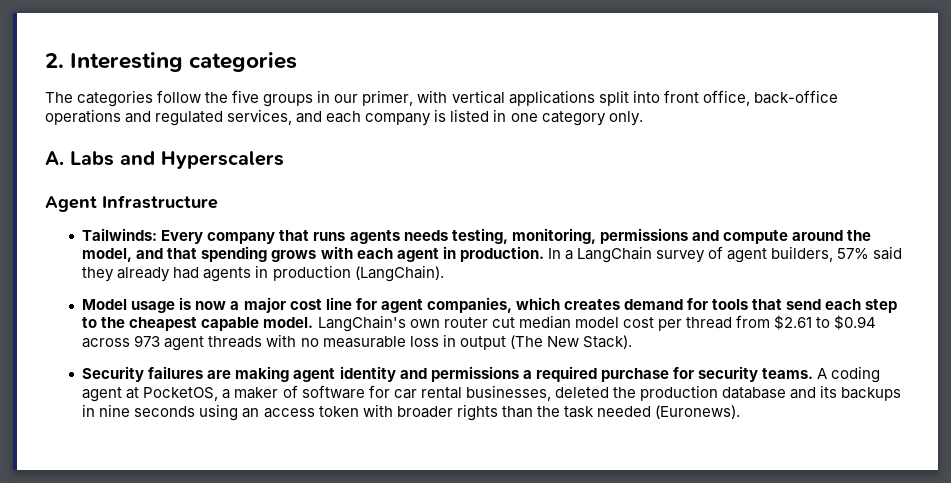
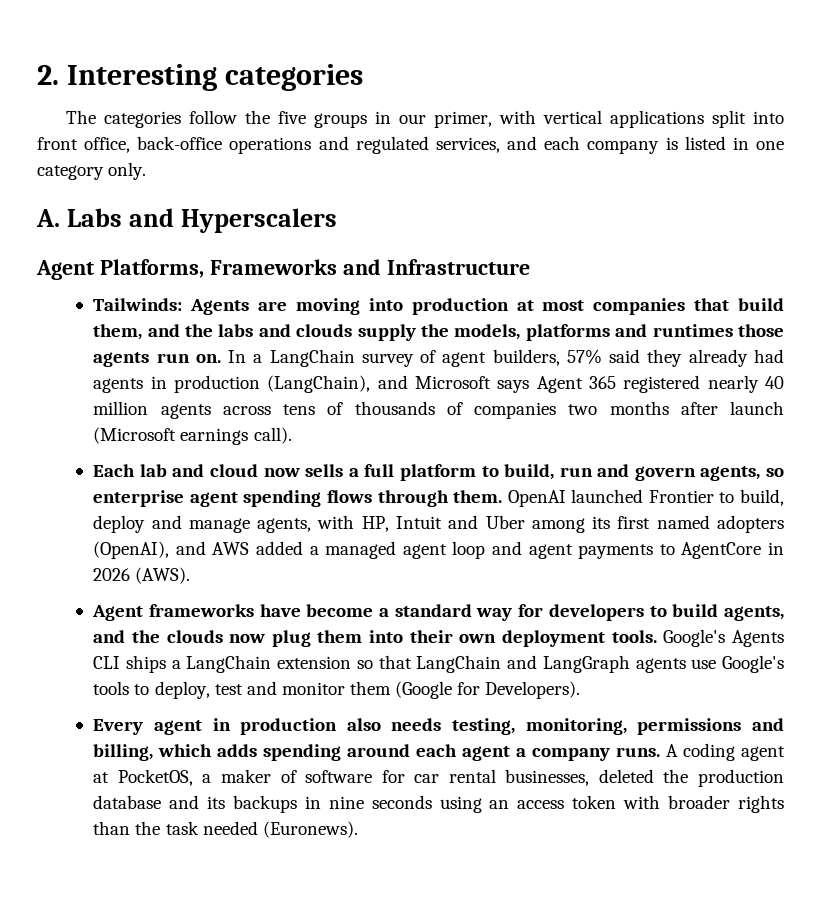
- Agent Infrastructure
+ Agent Platforms, Frameworks and Infrastructure
- Tailwinds: Every company that runs agents needs testing, monitoring, permissions and compute around the model, and that spending grows with each agent in production.
+ Tailwinds: Agents are moving into production at most companies that build them, and the labs and clouds supply the models, platforms and runtimes those agents run on.
- In a LangChain survey of agent builders, 57% said they already had agents in production (LangChain).
- Model usage is now a major cost line for agent companies, which creates demand for tools that send each step to the cheapest capable model. LangChain's own router cut median model cost per thread from $2.61 to $0.94 across 973 agent threads with no measurable loss in output (The New Stack).
- Security failures are making agent identity and permissions a required purchase for security teams.
+ In a LangChain survey of agent builders, 57% said they already had agents in production (LangChain), and Microsoft says Agent 365 registered nearly 40 million agents across tens of thousands of companies two months after launch (Microsoft earnings call).
+ Each lab and cloud now sells a full platform to build, run and govern agents, so enterprise agent spending flows through them. OpenAI launched Frontier to build, deploy and manage agents, with HP, Intuit and Uber among its first named adopters (OpenAI), and AWS added a managed agent loop and agent payments to AgentCore in 2026 (AWS).
+ Agent frameworks have become a standard way for developers to build agents, and the clouds now plug them into their own deployment tools. Google's Agents CLI ships a LangChain extension so that LangChain and LangGraph agents use Google's tools to deploy, test and monitor them (Google for Developers).
+ Every agent in production also needs testing, monitoring, permissions and billing, which adds spending around each agent a company runs.

